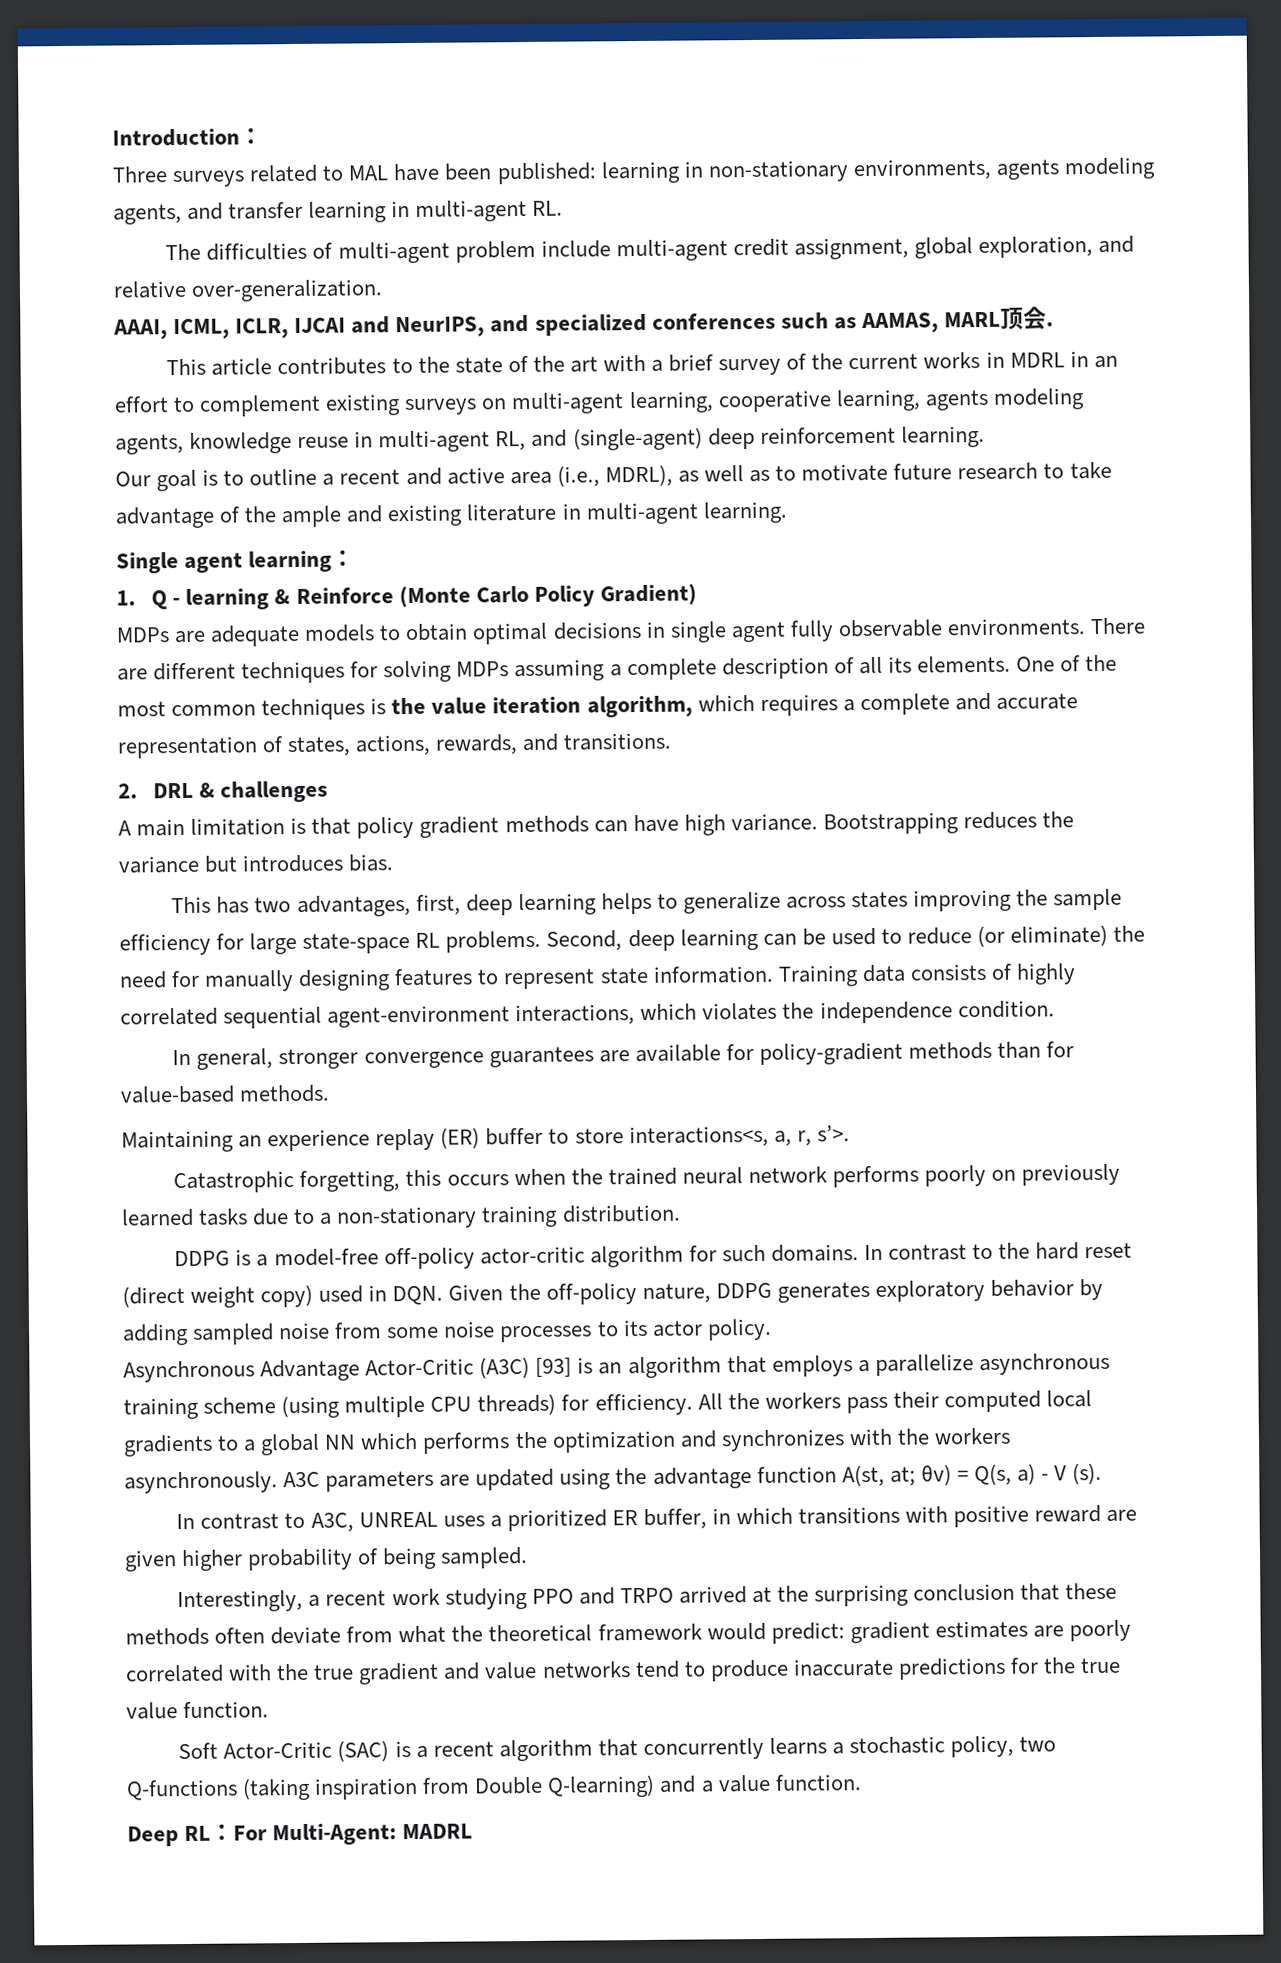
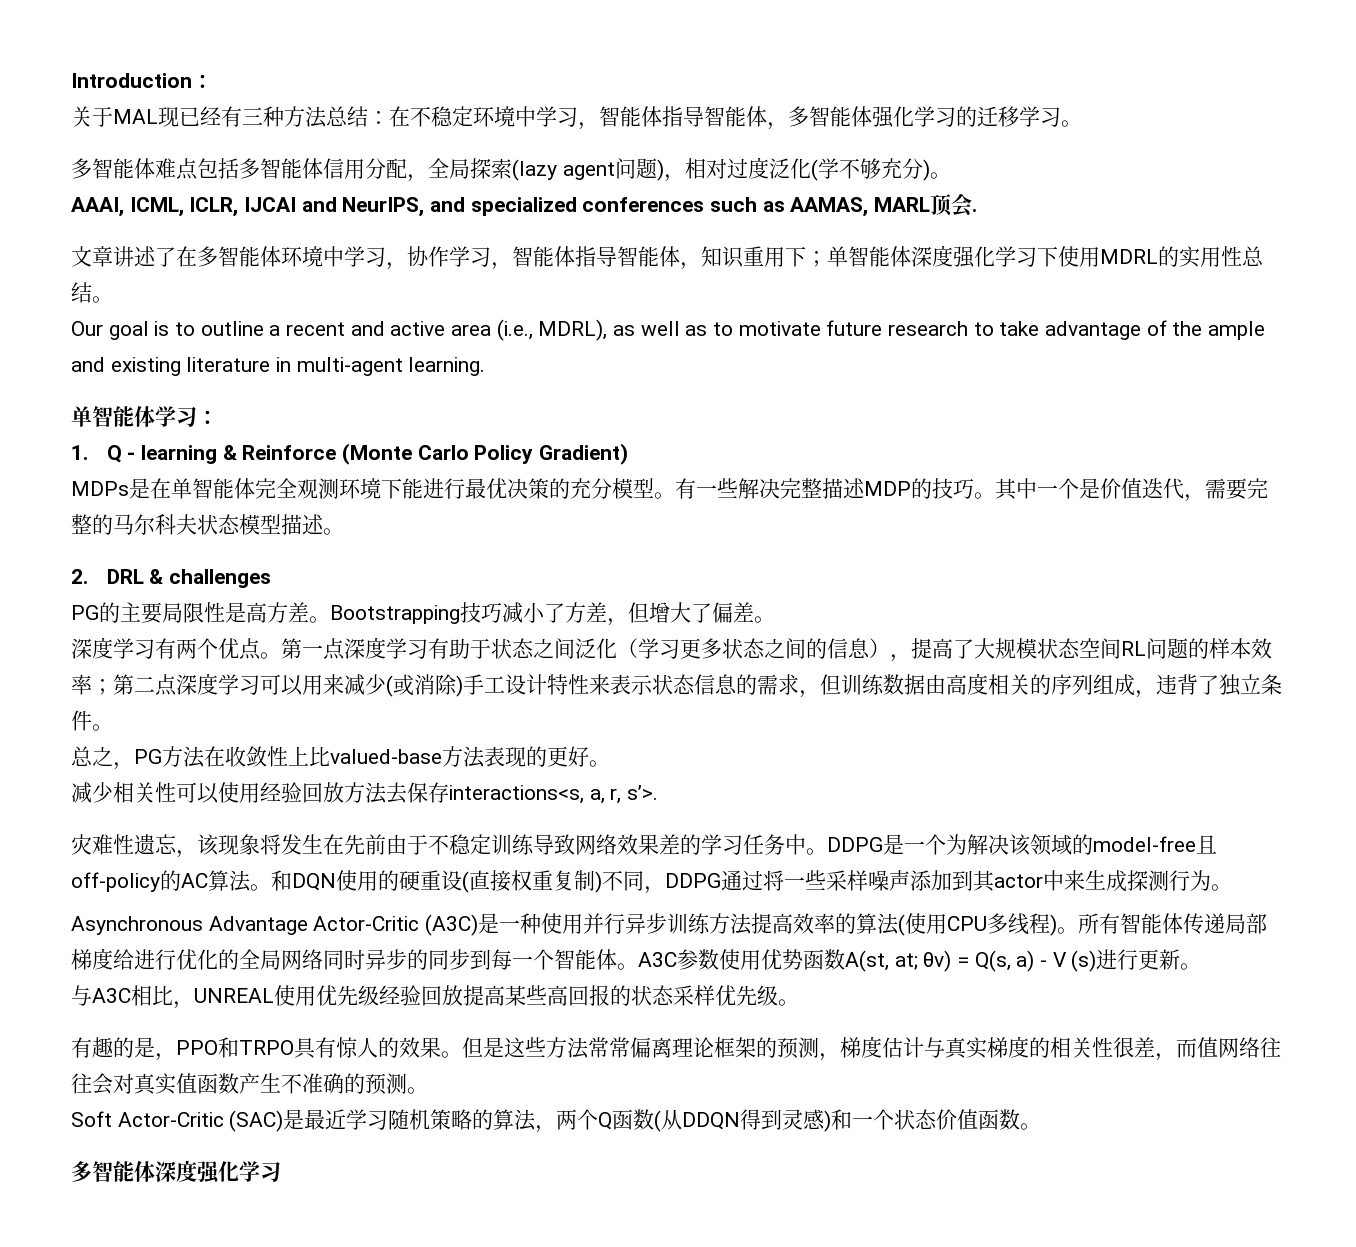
- Three surveys related to MAL have been published: learning in non-stationary environments, agents modeling agents, and transfer learning in multi-agent RL.
- The difficulties of multi-agent problem include multi-agent credit assignment, global exploration, and relative over-generalization.
+ 关于MAL现已经有三种方法总结：在不稳定环境中学习，智能体指导智能体，多智能体强化学习的迁移学习。
+ 多智能体难点包括多智能体信用分配，全局探索(lazy agent问题)，相对过度泛化(学不够充分)。
- This article contributes to the state of the art with a brief survey of the current works in MDRL in an effort to complement existing surveys on multi-agent learning, cooperative learning, agents modeling agents, knowledge reuse in multi-agent RL, and (single-agent) deep reinforcement learning.
+ 文章讲述了在多智能体环境中学习，协作学习，智能体指导智能体，知识重用下；单智能体深度强化学习下使用MDRL的实用性总结。
- Single agent learning：
+ 单智能体学习：
- MDPs are adequate models to obtain optimal decisions in single agent fully observable environments. There are different techniques for solving MDPs assuming a complete description of all its elements. One of the most common techniques is the value iteration algorithm, which requires a complete and accurate representation of states, actions, rewards, and transitions.
+ MDPs是在单智能体完全观测环境下能进行最优决策的充分模型。有一些解决完整描述MDP的技巧。其中一个是价值迭代，需要完整的马尔科夫状态模型描述。
  2. DRL & challenges
- A main limitation is that policy gradient methods can have high variance. Bootstrapping reduces the variance but introduces bias.
- This has two advantages, first, deep learning helps to generalize across states improving the sample efficiency for large state-space RL problems. Second, deep learning can be used to reduce (or eliminate) the need for manually designing features to represent state information. Training data consists of highly correlated sequential agent-environment interactions, which violates the independence condition.
- In general, stronger convergence guarantees are available for policy-gradient methods than for value-based methods.
- Maintaining an experience replay (ER) buffer to store interactions<s, a, r, s’>.
- Catastrophic forgetting, this occurs when the trained neural network performs poorly on previously learned tasks due to a non-stationary training distribution.
- DDPG is a model-free off-policy actor-critic algorithm for such domains. In contrast to the hard reset (direct weight copy) used in DQN. Given the off-policy nature, DDPG generates exploratory behavior by adding sampled noise from some noise processes to its actor policy.
- Asynchronous Advantage Actor-Critic (A3C) [93] is an algorithm that employs a parallelize asynchronous training scheme (using multiple CPU threads) for efficiency. All the workers pass their computed local gradients to a global NN which performs the optimization and synchronizes with the workers asynchronously. A3C parameters are updated using the advantage function A(st, at; θv) = Q(s, a) - V (s).
- In contrast to A3C, UNREAL uses a prioritized ER buffer, in which transitions with positive reward are given higher probability of being sampled.
- Interestingly, a recent work studying PPO and TRPO arrived at the surprising conclusion that these methods often deviate from what the theoretical framework would predict: gradient estimates are poorly correlated with the true gradient and value networks tend to produce inaccurate predictions for the true value function.
- Soft Actor-Critic (SAC) is a recent algorithm that concurrently learns a stochastic policy, two Q-functions (taking inspiration from Double Q-learning) and a value function.
- Deep RL：For Multi-Agent: MADRL
+ PG的主要局限性是高方差。Bootstrapping技巧减小了方差，但增大了偏差。
+ 深度学习有两个优点。第一点深度学习有助于状态之间泛化（学习更多状态之间的信息），提高了大规模状态空间RL问题的样本效率；第二点深度学习可以用来减少(或消除)手工设计特性来表示状态信息的需求，但训练数据由高度相关的序列组成，违背了独立条件。
+ 总之，PG方法在收敛性上比valued-base方法表现的更好。
+ 减少相关性可以使用经验回放方法去保存interactions<s, a, r, s’>.
+ 灾难性遗忘，该现象将发生在先前由于不稳定训练导致网络效果差的学习任务中。DDPG是一个为解决该领域的model-free且off-policy的AC算法。和DQN使用的硬重设(直接权重复制)不同，DDPG通过将一些采样噪声添加到其actor中来生成探测行为。
+ Asynchronous Advantage Actor-Critic (A3C)是一种使用并行异步训练方法提高效率的算法(使用CPU多线程)。所有智能体传递局部梯度给进行优化的全局网络同时异步的同步到每一个智能体。A3C参数使用优势函数A(st, at; θv) = Q(s, a) - V (s)进行更新。
+ 与A3C相比，UNREAL使用优先级经验回放提高某些高回报的状态采样优先级。
+ 有趣的是，PPO和TRPO具有惊人的效果。但是这些方法常常偏离理论框架的预测，梯度估计与真实梯度的相关性很差，而值网络往往会对真实值函数产生不准确的预测。
+ Soft Actor-Critic (SAC)是最近学习随机策略的算法，两个Q函数(从DDQN得到灵感)和一个状态价值函数。
+ 多智能体深度强化学习

